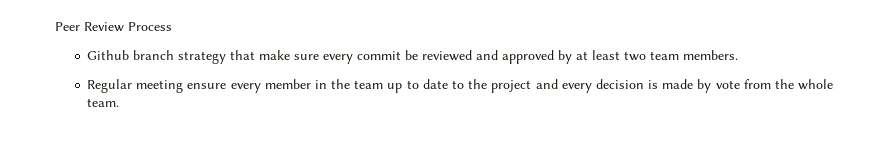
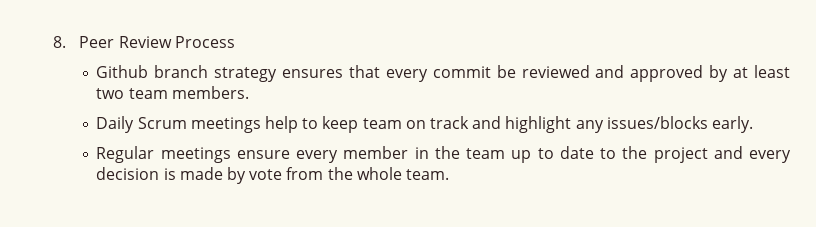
- Peer Review Process
+ 8. Peer Review Process
- Github branch strategy that make sure every commit be reviewed and approved by at least two team members.
+ Github branch strategy ensures that every commit be reviewed and approved by at least two team members.
+ Daily Scrum meetings help to keep team on track and highlight any issues/blocks early.
- Regular meeting ensure every member in the team up to date to the project and every decision is made by vote from the whole team.
+ Regular meetings ensure every member in the team up to date to the project and every decision is made by vote from the whole team.

